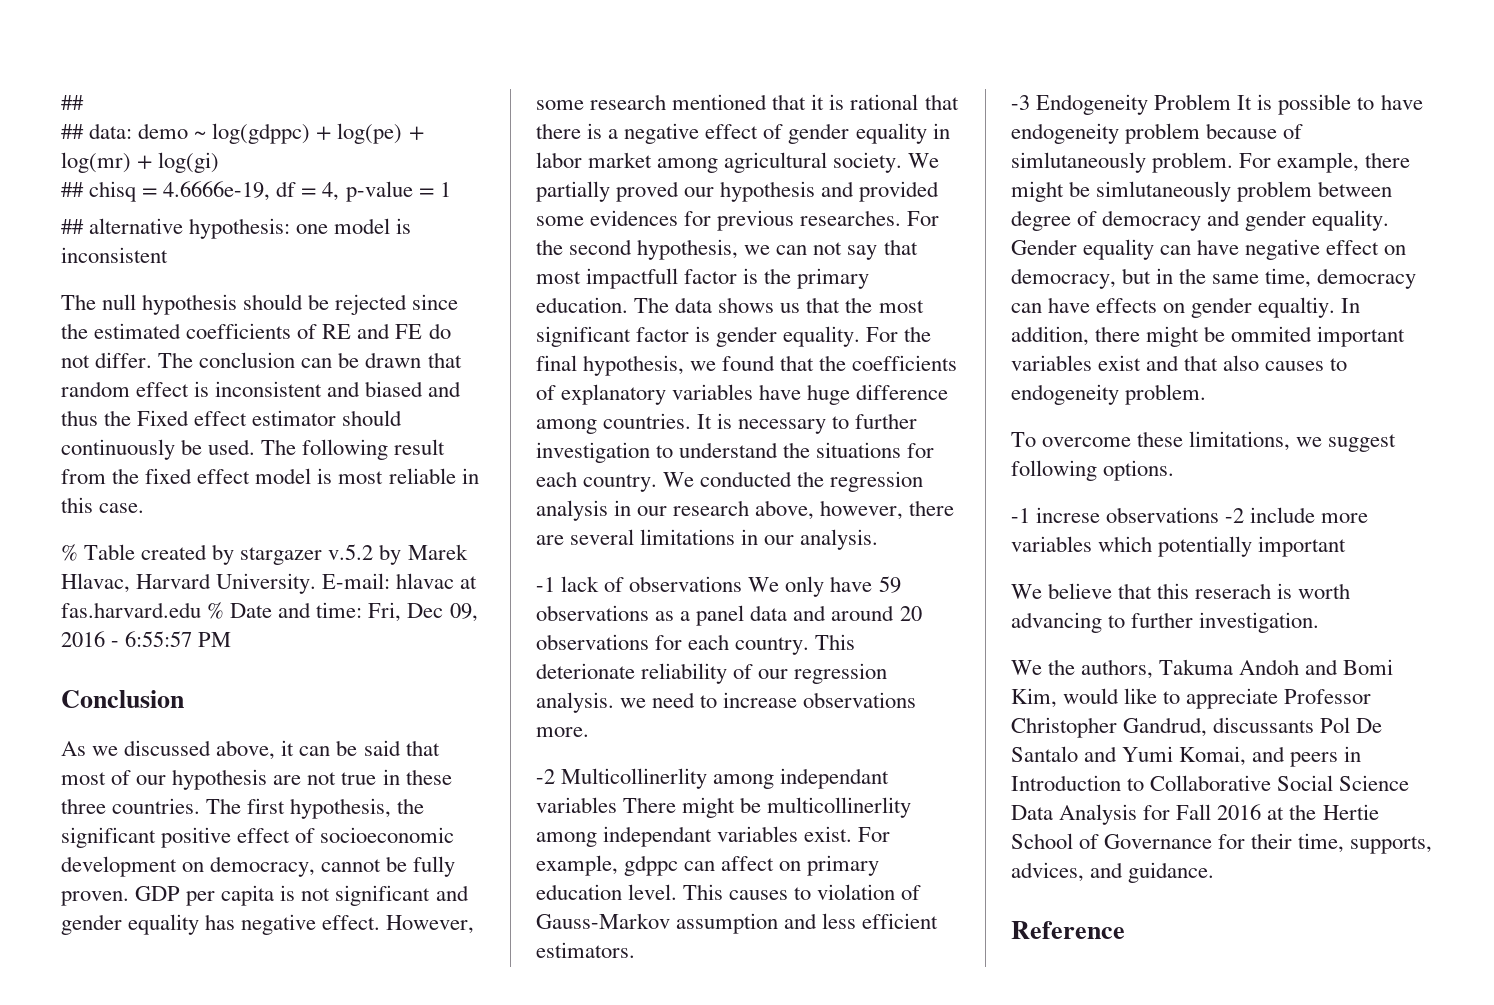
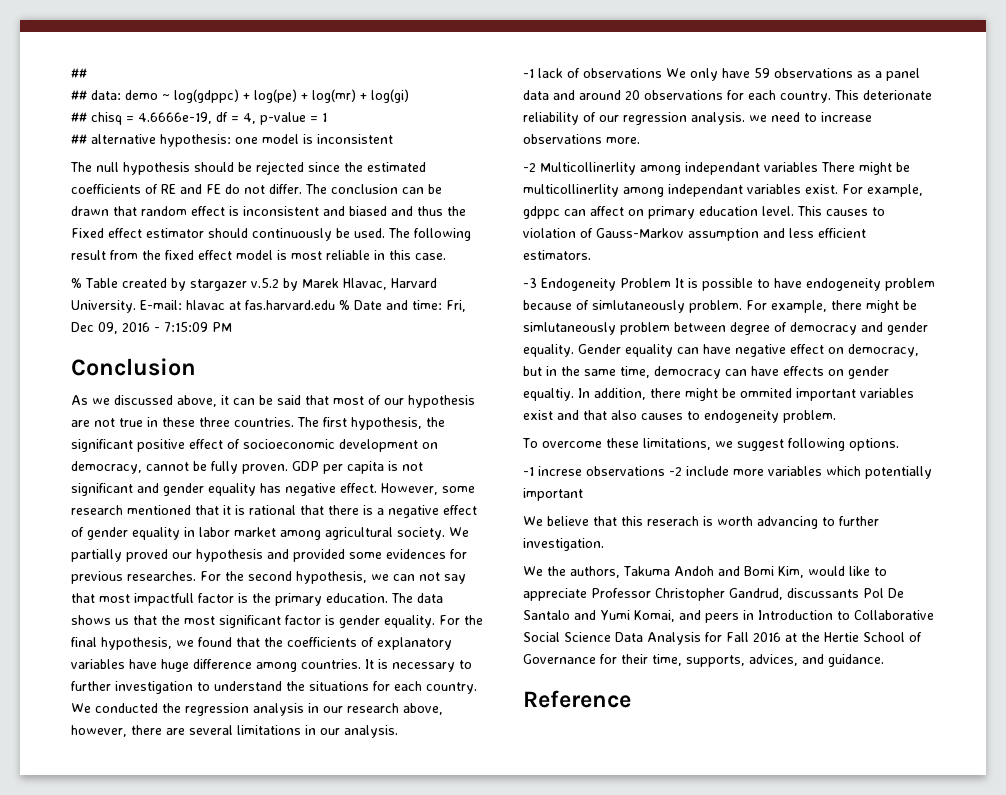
- E-mail: hlavac at fas.harvard.edu % Date and time: Fri, Dec 09, 2016 - 6:55:57 PM
+ E-mail: hlavac at fas.harvard.edu % Date and time: Fri, Dec 09, 2016 - 7:15:09 PM

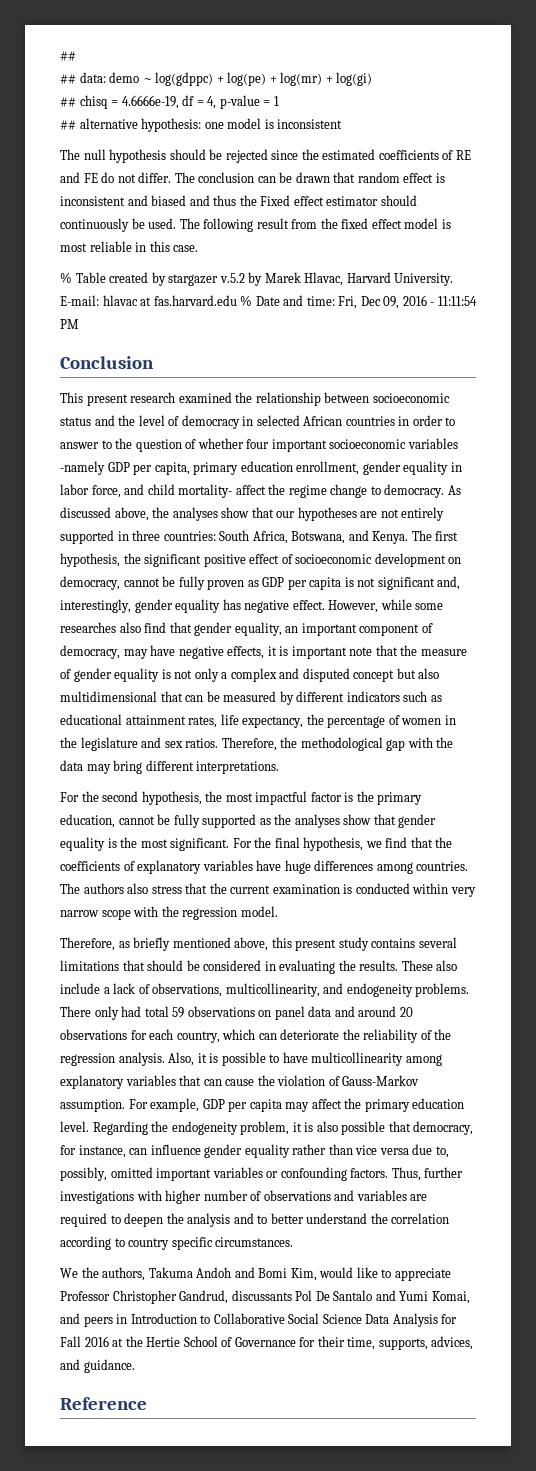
- E-mail: hlavac at fas.harvard.edu % Date and time: Fri, Dec 09, 2016 - 7:15:09 PM
+ E-mail: hlavac at fas.harvard.edu % Date and time: Fri, Dec 09, 2016 - 11:11:54 PM
- As we discussed above, it can be said that most of our hypothesis are not true in these three countries.
+ This present research examined the relationship between socioeconomic status and the level of democracy in selected African countries in order to answer to the question of whether four important socioeconomic variables -namely GDP per capita, primary education enrollment, gender equality in labor force, and child mortality- affect the regime change to democracy. As discussed above, the analyses show that our hypotheses are not entirely supported in three countries: South Africa, Botswana, and Kenya.
- The first hypothesis, the significant positive effect of socioeconomic development on democracy, cannot be fully proven. GDP per capita is not significant and gender equality has negative effect.
+ The first hypothesis, the significant positive effect of socioeconomic development on democracy, cannot be fully proven as GDP per capita is not significant and, interestingly, gender equality has negative effect.
- However, some research mentioned that it is rational that there is a negative effect of gender equality in labor market among agricultural society. We partially proved our hypothesis and provided some evidences for previous researches. For the second hypothesis, we can not say that most impactfull factor is the primary education. The data shows us that the most significant factor is gender equality.
+ However, while some researches also find that gender equality, an important component of democracy, may have negative effects, it is important note that the measure of gender equality is not only a complex and disputed concept but also multidimensional that can be measured by different indicators such as educational attainment rates, life expectancy, the percentage of women in the legislature and sex ratios. Therefore, the methodological gap with the data may bring different interpretations.
+ For the second hypothesis, the most impactful factor is the primary education, cannot be fully supported as the analyses show that gender equality is the most significant.
- For the final hypothesis, we found that the coefficients of explanatory variables have huge difference among countries.
+ For the final hypothesis, we find that the coefficients of explanatory variables have huge differences among countries.
- It is necessary to further investigation to understand the situations for each country. We conducted the regression analysis in our research above, however, there are several limitations in our analysis.
- -1 lack of observations We only have 59 observations as a panel data and around 20 observations for each country. This deterionate reliability of our regression analysis. we need to increase observations more.
- -2 Multicollinerlity among independant variables There might be multicollinerlity among independant variables exist. For example, gdppc can affect on primary education level. This causes to violation of Gauss-Markov assumption and less efficient estimators.
- -3 Endogeneity Problem It is possible to have endogeneity problem because of simlutaneously problem. For example, there might be simlutaneously problem between degree of democracy and gender equality. Gender equality can have negative effect on democracy, but in the same time, democracy can have effects on gender equaltiy. In addition, there might be ommited important variables exist and that also causes to endogeneity problem.
- To overcome these limitations, we suggest following options.
- -1 increse observations -2 include more variables which potentially important
- We believe that this reserach is worth advancing to further investigation.
+ The authors also stress that the current examination is conducted within very narrow scope with the regression model.
+ Therefore, as briefly mentioned above, this present study contains several limitations that should be considered in evaluating the results. These also include a lack of observations, multicollinearity, and endogeneity problems. There only had total 59 observations on panel data and around 20 observations for each country, which can deteriorate the reliability of the regression analysis. Also, it is possible to have multicollinearity among explanatory variables that can cause the violation of Gauss-Markov assumption. For example, GDP per capita may affect the primary education level. Regarding the endogeneity problem, it is also possible that democracy, for instance, can influence gender equality rather than vice versa due to, possibly, omitted important variables or confounding factors. Thus, further investigations with higher number of observations and variables are required to deepen the analysis and to better understand the correlation according to country specific circumstances.

